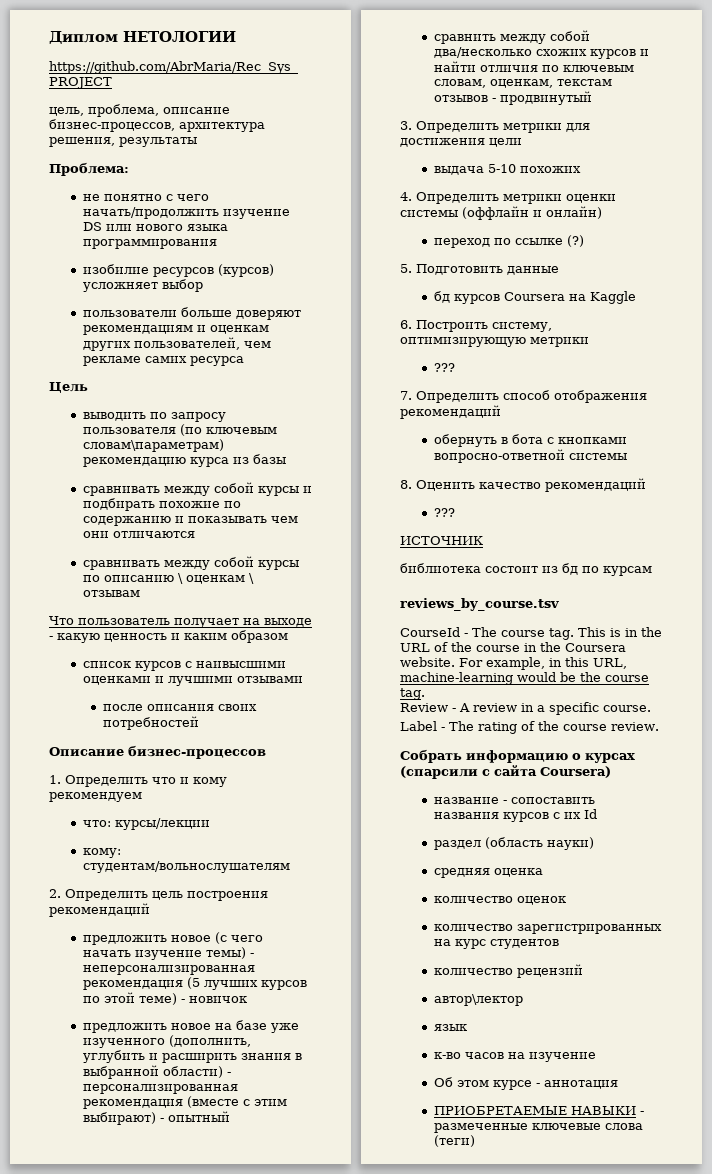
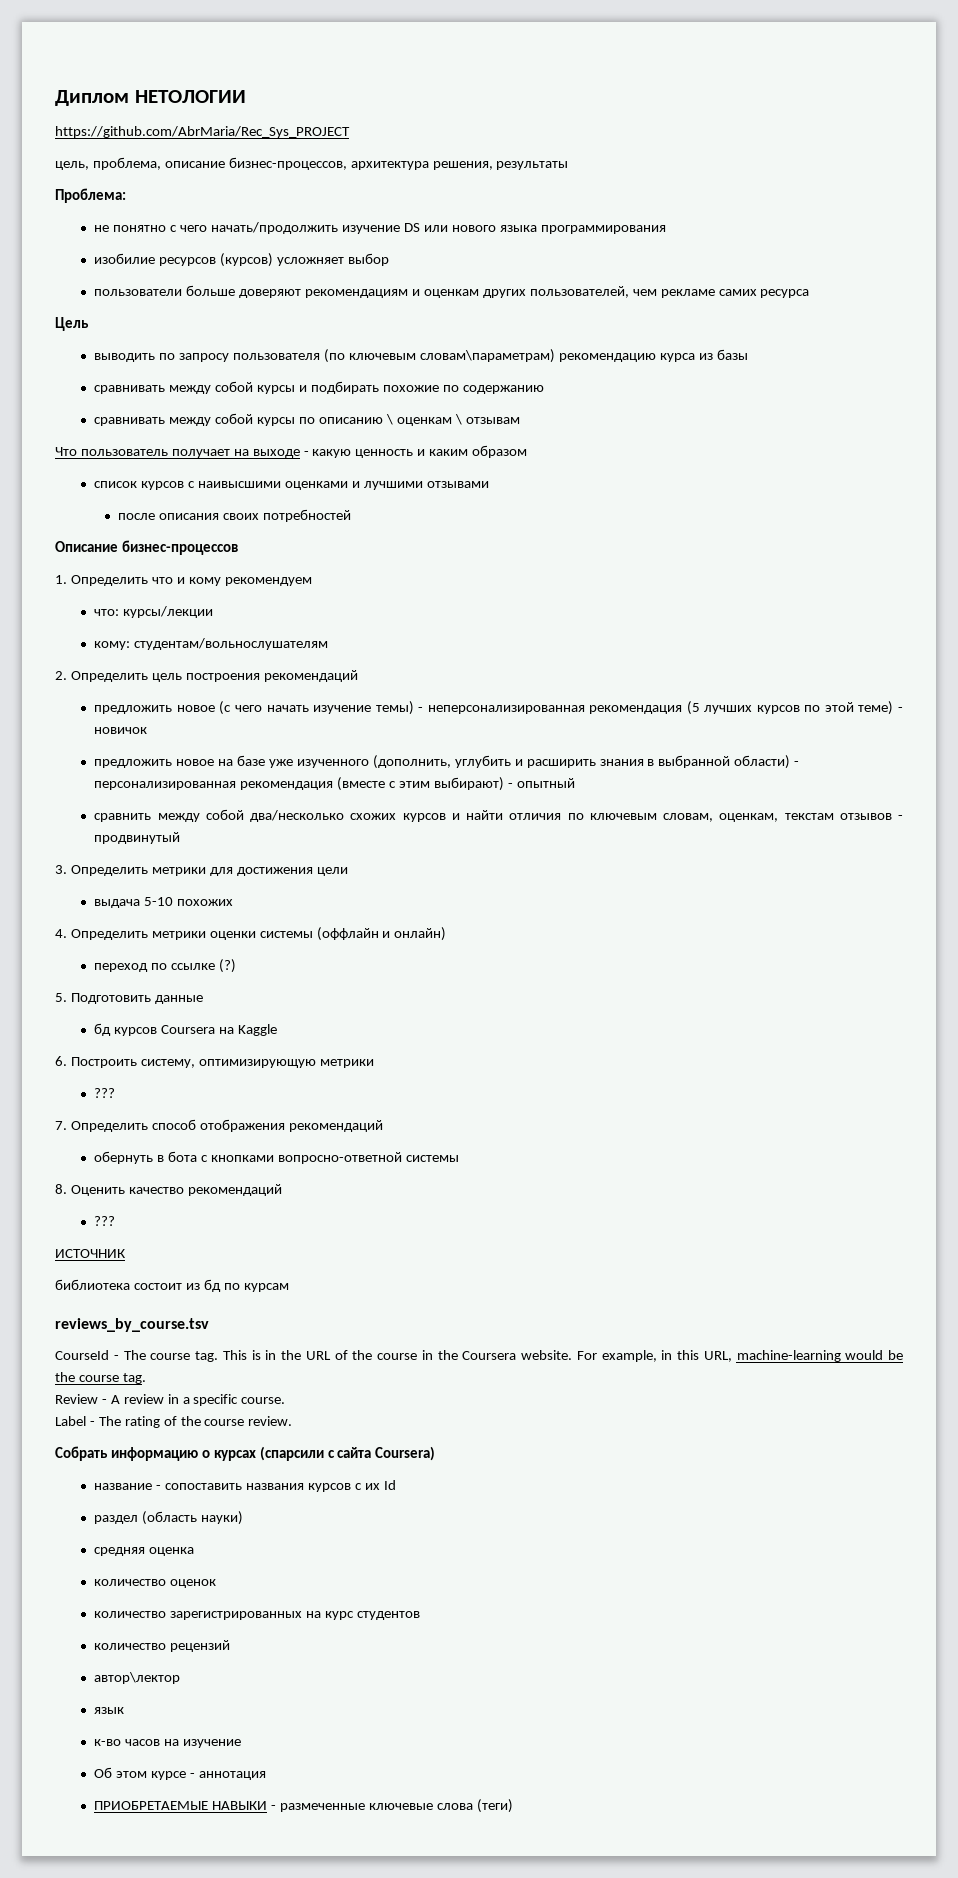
- сравнивать между собой курсы и подбирать похожие по содержанию и показывать чем они отличаются
+ сравнивать между собой курсы и подбирать похожие по содержанию

